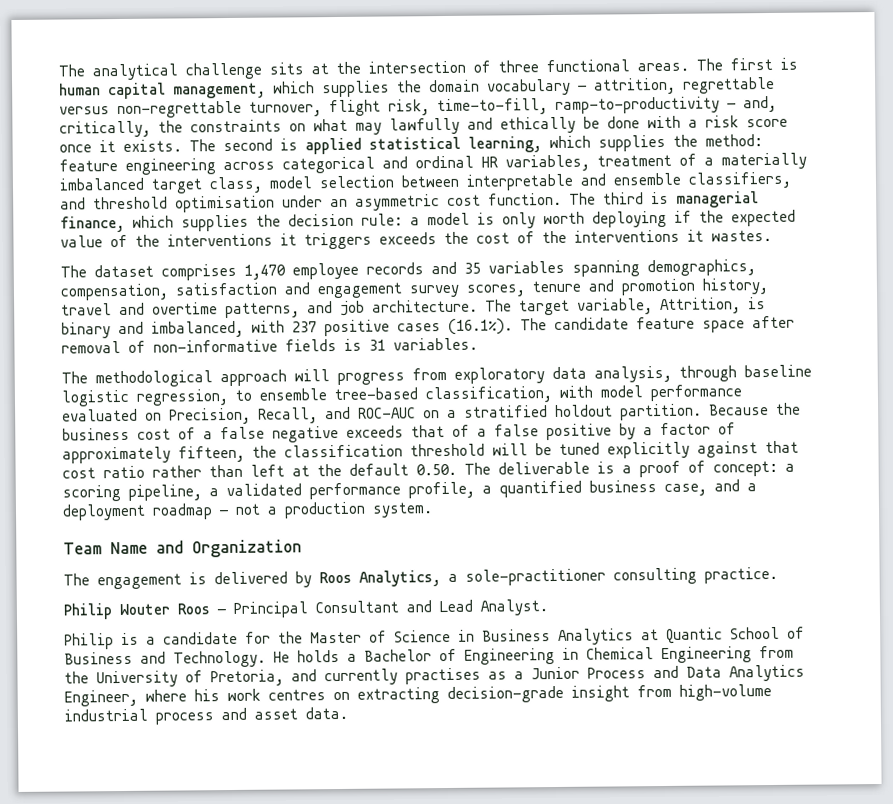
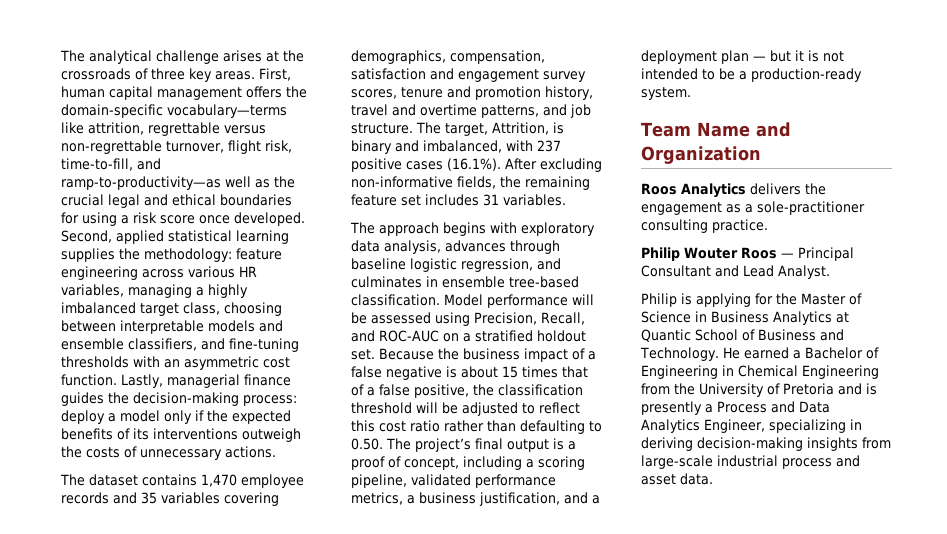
- The analytical challenge sits at the intersection of three functional areas. The first is human capital management, which supplies the domain vocabulary — attrition, regrettable versus non-regrettable turnover, flight risk, time-to-fill, ramp-to-productivity — and, critically, the constraints on what may lawfully and ethically be done with a risk score once it exists. The second is applied statistical learning, which supplies the method: feature engineering across categorical and ordinal HR variables, treatment of a materially imbalanced target class, model selection between interpretable and ensemble classifiers, and threshold optimisation under an asymmetric cost function.
+ The analytical challenge arises at the crossroads of three key areas. First, human capital management offers the domain-specific vocabulary—terms like attrition, regrettable versus non-regrettable turnover, flight risk, time-to-fill, and ramp-to-productivity—as well as the crucial legal and ethical boundaries for using a risk score once developed. Second, applied statistical learning supplies the methodology: feature engineering across various HR variables, managing a highly imbalanced target class, choosing between interpretable models and ensemble classifiers, and fine-tuning thresholds with an asymmetric cost function.
- The third is managerial finance, which supplies the decision rule: a model is only worth deploying if the expected value of the interventions it triggers exceeds the cost of the interventions it wastes.
+ Lastly, managerial finance guides the decision-making process: deploy a model only if the expected benefits of its interventions outweigh the costs of unnecessary actions.
- The dataset comprises 1,470 employee records and 35 variables spanning demographics, compensation, satisfaction and engagement survey scores, tenure and promotion history, travel and overtime patterns, and job architecture. The target variable, Attrition, is binary and imbalanced, with 237 positive cases (16.1%). The candidate feature space after removal of non-informative fields is 31 variables.
- The methodological approach will progress from exploratory data analysis, through baseline logistic regression, to ensemble tree-based classification, with model performance evaluated on Precision, Recall, and ROC-AUC on a stratified holdout partition.
+ The dataset contains 1,470 employee records and 35 variables covering demographics, compensation, satisfaction and engagement survey scores, tenure and promotion history, travel and overtime patterns, and job structure. The target, Attrition, is binary and imbalanced, with 237 positive cases (16.1%). After excluding non-informative fields, the remaining feature set includes 31 variables.
+ The approach begins with exploratory data analysis, advances through baseline logistic regression, and culminates in ensemble tree-based classification. Model performance will be assessed using Precision, Recall, and ROC-AUC on a stratified holdout set.
- Because the business cost of a false negative exceeds that of a false positive by a factor of approximately fifteen, the classification threshold will be tuned explicitly against that cost ratio rather than left at the default 0.50. The deliverable is a proof of concept: a scoring pipeline, a validated performance profile, a quantified business case, and a deployment roadmap — not a production system.
+ Because the business impact of a false negative is about 15 times that of a false positive, the classification threshold will be adjusted to reflect this cost ratio rather than defaulting to 0.50. The project’s final output is a proof of concept, including a scoring pipeline, validated performance metrics, a business justification, and a deployment plan — but it is not intended to be a production-ready system.
- The engagement is delivered by Roos Analytics, a sole-practitioner consulting practice.
+ Roos Analytics delivers the engagement as a sole-practitioner consulting practice.
- Philip is a candidate for the Master of Science in Business Analytics at Quantic School of Business and Technology.
+ Philip is applying for the Master of Science in Business Analytics at Quantic School of Business and Technology.
- He holds a Bachelor of Engineering in Chemical Engineering from the University of Pretoria, and currently practises as a Junior Process and Data Analytics Engineer, where his work centres on extracting decision-grade insight from high-volume industrial process and asset data.
+ He earned a Bachelor of Engineering in Chemical Engineering from the University of Pretoria and is presently a Process and Data Analytics Engineer, specializing in deriving decision-making insights from large-scale industrial process and asset data.

